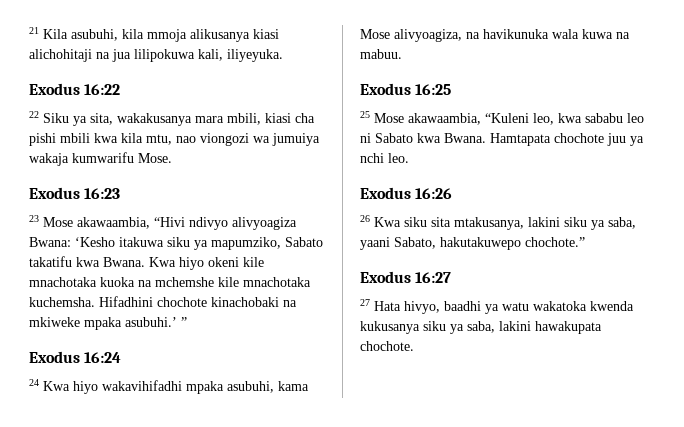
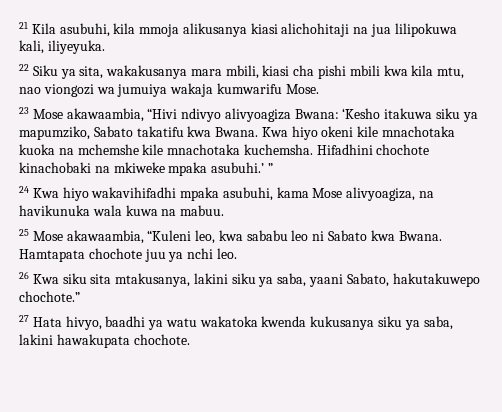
- Exodus 16:22
- Exodus 16:23
- Exodus 16:24
- Exodus 16:25
- Exodus 16:26
- Exodus 16:27

